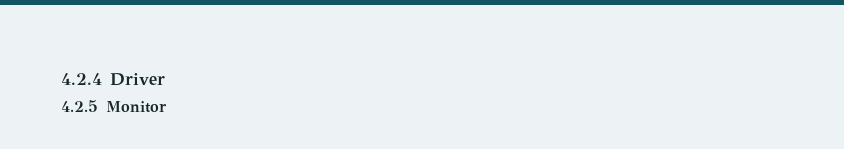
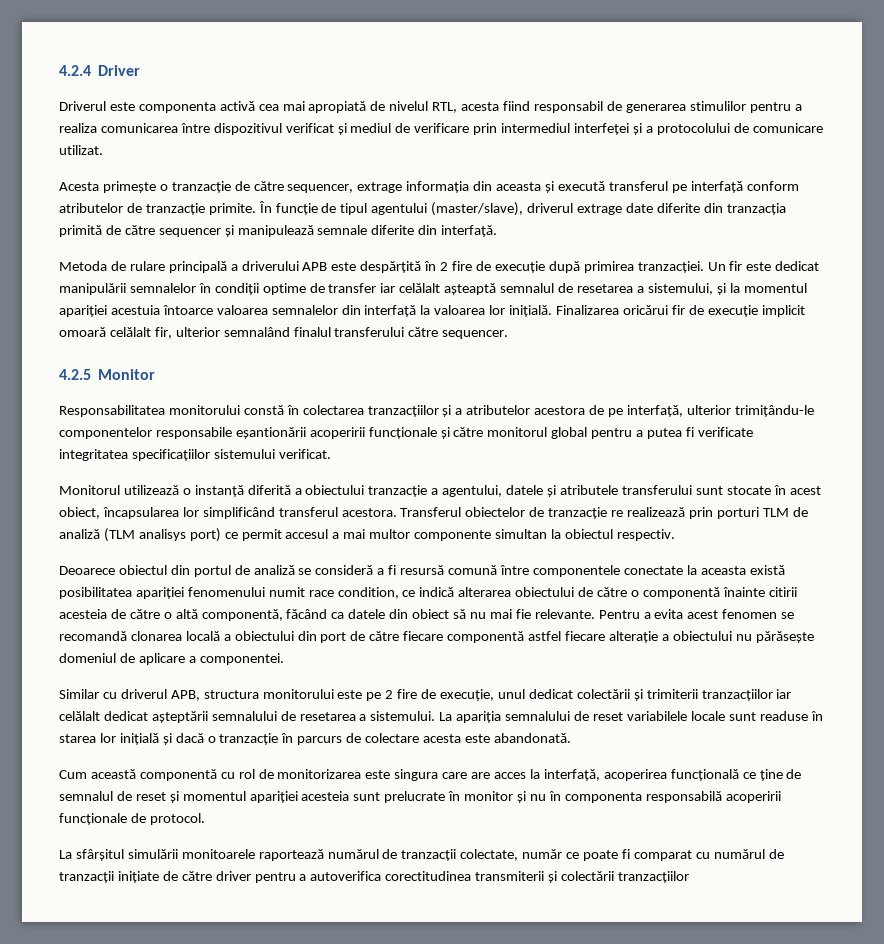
+ Driverul este componenta activă cea mai apropiată de nivelul RTL, acesta fiind responsabil de generarea stimulilor pentru a realiza comunicarea între dispozitivul verificat și mediul de verificare prin intermediul interfeței și a protocolului de comunicare utilizat.
+ Acesta primește o tranzacție de către sequencer, extrage informația din aceasta și execută transferul pe interfață conform atributelor de tranzacție primite. În funcție de tipul agentului (master/slave), driverul extrage date diferite din tranzacția primită de către sequencer și manipulează semnale diferite din interfață.
+ Metoda de rulare principală a driverului APB este despărțită în 2 fire de execuție după primirea tranzacției. Un fir este dedicat manipulării semnalelor în condiții optime de transfer iar celălalt așteaptă semnalul de resetarea a sistemului, și la momentul apariției acestuia întoarce valoarea semnalelor din interfață la valoarea lor inițială. Finalizarea oricărui fir de execuție implicit omoară celălalt fir, ulterior semnalând finalul transferului către sequencer.
  4.2.5 Monitor
+ Responsabilitatea monitorului constă în colectarea tranzacțiilor și a atributelor acestora de pe interfață, ulterior trimițându-le componentelor responsabile eșantionării acoperirii funcționale și către monitorul global pentru a putea fi verificate integritatea specificațiilor sistemului verificat.
+ Monitorul utilizează o instanță diferită a obiectului tranzacție a agentului, datele și atributele transferului sunt stocate în acest obiect, încapsularea lor simplificând transferul acestora. Transferul obiectelor de tranzacție re realizează prin porturi TLM de analiză (TLM analisys port) ce permit accesul a mai multor componente simultan la obiectul respectiv.
+ Deoarece obiectul din portul de analiză se consideră a fi resursă comună între componentele conectate la aceasta există posibilitatea apariției fenomenului numit race condition, ce indică alterarea obiectului de către o componentă înainte citirii acesteia de către o altă componentă, făcând ca datele din obiect să nu mai fie relevante. Pentru a evita acest fenomen se recomandă clonarea locală a obiectului din port de către fiecare componentă astfel fiecare alterație a obiectului nu părăsește domeniul de aplicare a componentei.
+ Similar cu driverul APB, structura monitorului este pe 2 fire de execuție, unul dedicat colectării și trimiterii tranzacțiilor iar celălalt dedicat așteptării semnalului de resetarea a sistemului. La apariția semnalului de reset variabilele locale sunt readuse în starea lor inițială și dacă o tranzacție în parcurs de colectare acesta este abandonată.
+ Cum această componentă cu rol de monitorizarea este singura care are acces la interfață, acoperirea funcțională ce ține de semnalul de reset și momentul apariției acesteia sunt prelucrate în monitor și nu în componenta responsabilă acoperirii funcționale de protocol.
+ La sfârșitul simulării monitoarele raportează numărul de tranzacții colectate, număr ce poate fi comparat cu numărul de tranzacții inițiate de către driver pentru a autoverifica corectitudinea transmiterii și colectării tranzacțiilor

